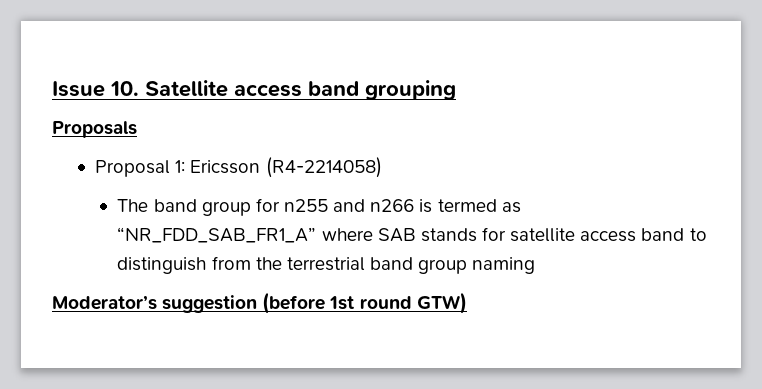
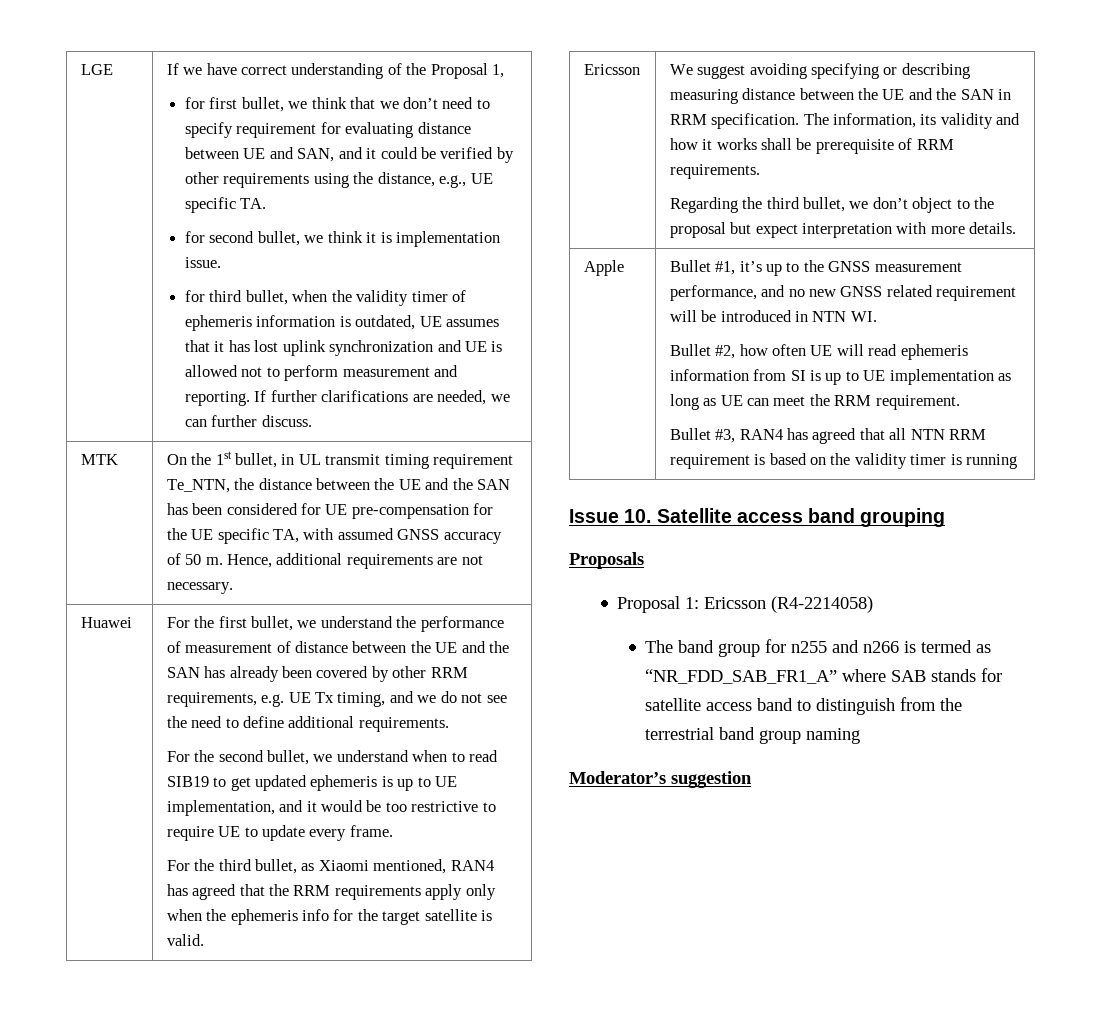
+ LGE | If we have correct understanding of the Proposal 1,
+ for first bullet, we think that we don’t need to specify requirement for evaluating distance between UE and SAN, and it could be verified by other requirements using the distance, e.g., UE specific TA.
+ for second bullet, we think it is implementation issue.
+ for third bullet, when the validity timer of ephemeris information is outdated, UE assumes that it has lost uplink synchronization and UE is allowed not to perform measurement and reporting. If further clarifications are needed, we can further discuss.
+ MTK | On the 1st bullet, in UL transmit timing requirement Te_NTN, the distance between the UE and the SAN has been considered for UE pre-compensation for the UE specific TA, with assumed GNSS accuracy of 50 m. Hence, additional requirements are not necessary.
+ Huawei | For the first bullet, we understand the performance of measurement of distance between the UE and the SAN has already been covered by other RRM requirements, e.g. UE Tx timing, and we do not see the need to define additional requirements.
+ For the second bullet, we understand when to read SIB19 to get updated ephemeris is up to UE implementation, and it would be too restrictive to require UE to update every frame.
+ For the third bullet, as Xiaomi mentioned, RAN4 has agreed that the RRM requirements apply only when the ephemeris info for the target satellite is valid.
+ Ericsson | We suggest avoiding specifying or describing measuring distance between the UE and the SAN in RRM specification. The information, its validity and how it works shall be prerequisite of RRM requirements.
+ Regarding the third bullet, we don’t object to the proposal but expect interpretation with more details.
+ Apple | Bullet #1, it’s up to the GNSS measurement performance, and no new GNSS related requirement will be introduced in NTN WI.
+ Bullet #2, how often UE will read ephemeris information from SI is up to UE implementation as long as UE can meet the RRM requirement.
+ Bullet #3, RAN4 has agreed that all NTN RRM requirement is based on the validity timer is running
- Moderator’s suggestion (before 1st round GTW)
+ Moderator’s suggestion

